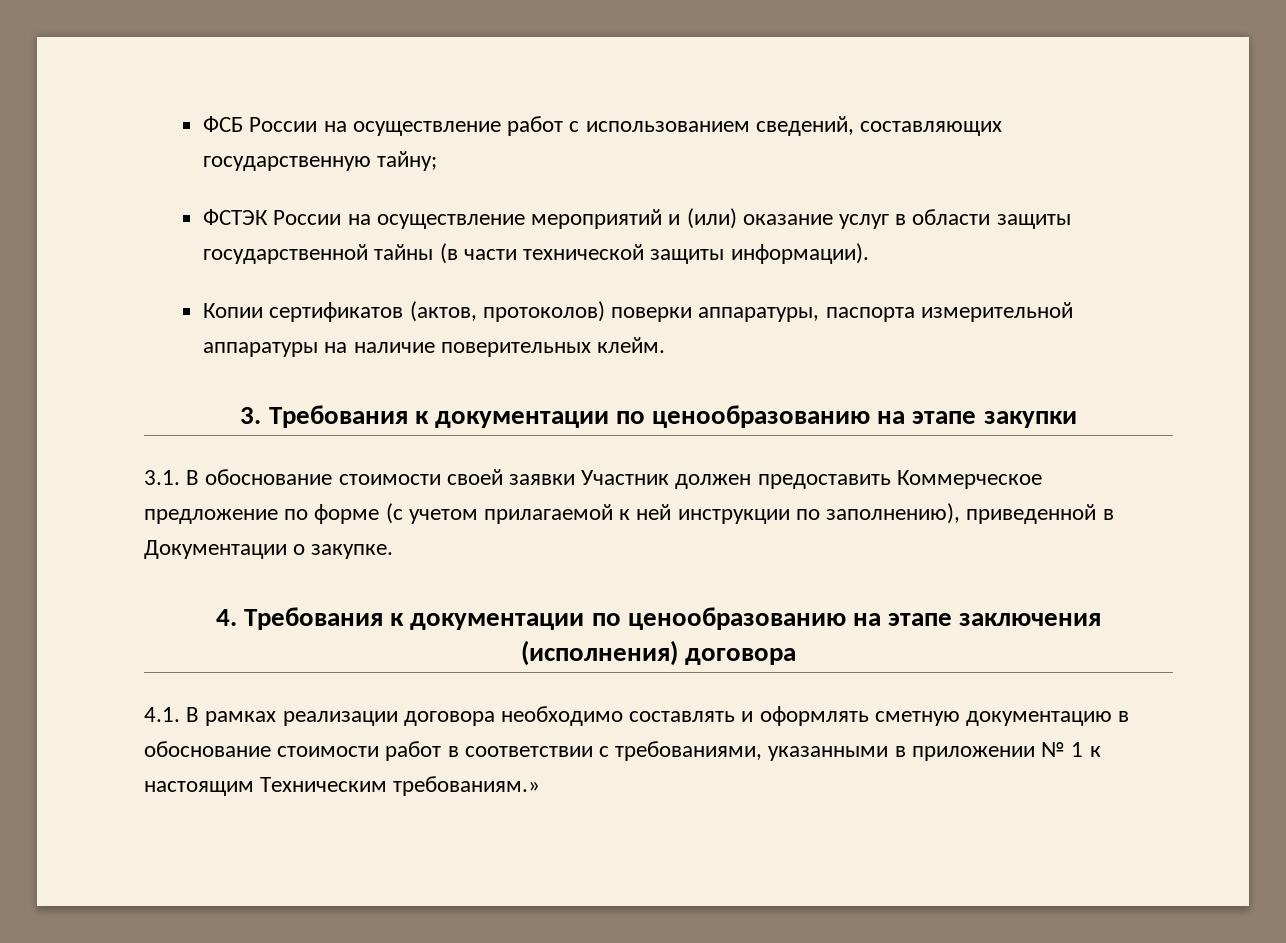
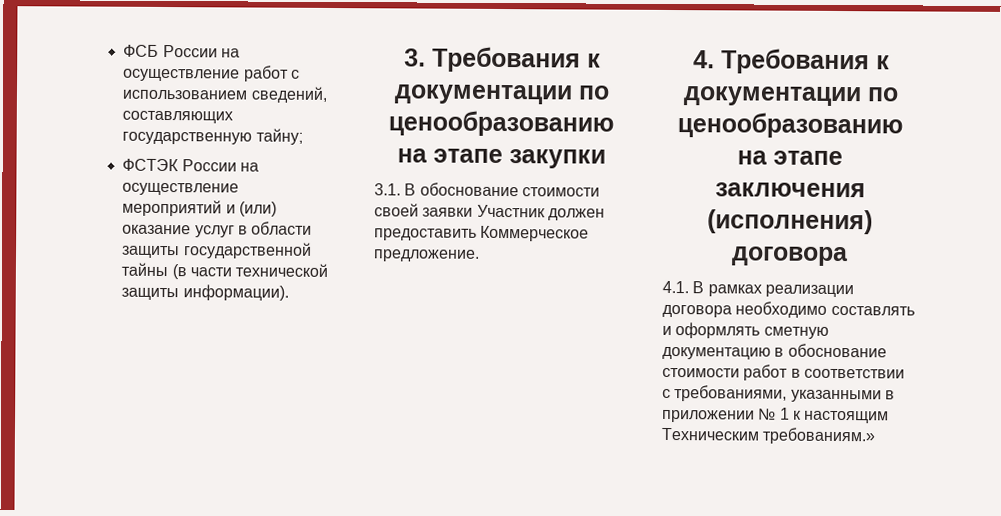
- Копии сертификатов (актов, протоколов) поверки аппаратуры, паспорта измерительной аппаратуры на наличие поверительных клейм.
- 3.1. В обоснование стоимости своей заявки Участник должен предоставить Коммерческое предложение по форме (с учетом прилагаемой к ней инструкции по заполнению), приведенной в Документации о закупке.
+ 3.1. В обоснование стоимости своей заявки Участник должен предоставить Коммерческое предложение.

